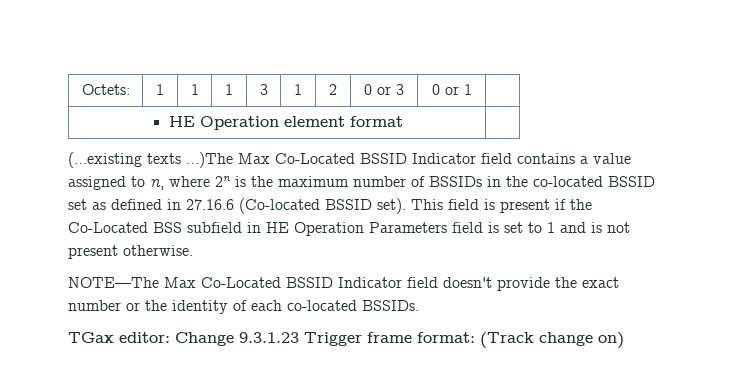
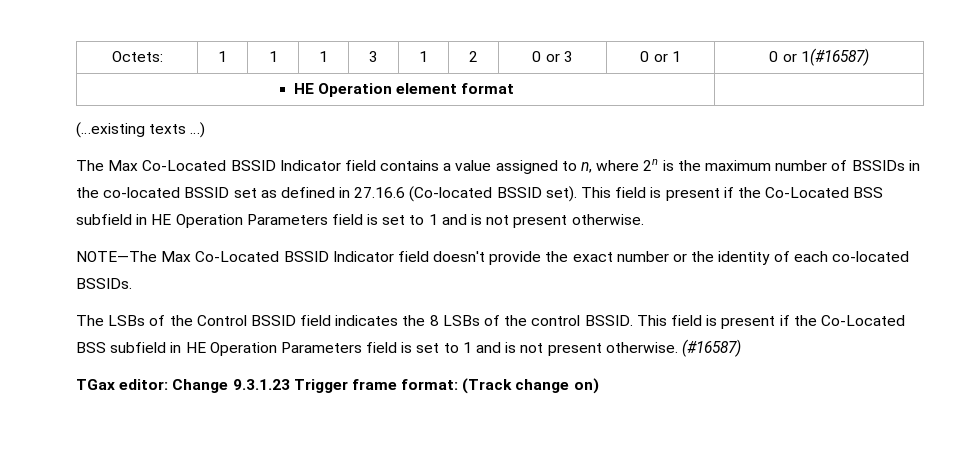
- Octets: | 1 | 1 | 1 | 3 | 1 | 2 | 0 or 3 | 0 or 1 |
+ Octets: | 1 | 1 | 1 | 3 | 1 | 2 | 0 or 3 | 0 or 1 | 0 or 1(#16587)
- (…existing texts …)The Max Co-Located BSSID Indicator field contains a value assigned to n, where 2n is the maximum number of BSSIDs in the co-located BSSID set as defined in 27.16.6 (Co-located BSSID set).
+ (…existing texts …)
+ The Max Co-Located BSSID Indicator field contains a value assigned to n, where 2n is the maximum number of BSSIDs in the co-located BSSID set as defined in 27.16.6 (Co-located BSSID set).
+ The LSBs of the Control BSSID field indicates the 8 LSBs of the control BSSID. This field is present if the Co-Located BSS subfield in HE Operation Parameters field is set to 1 and is not present otherwise. (#16587)

